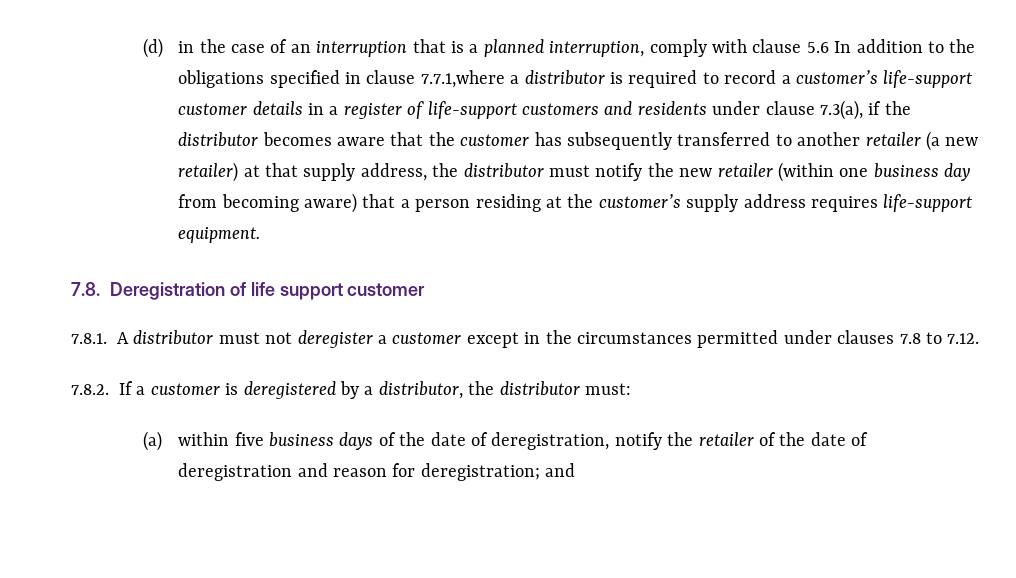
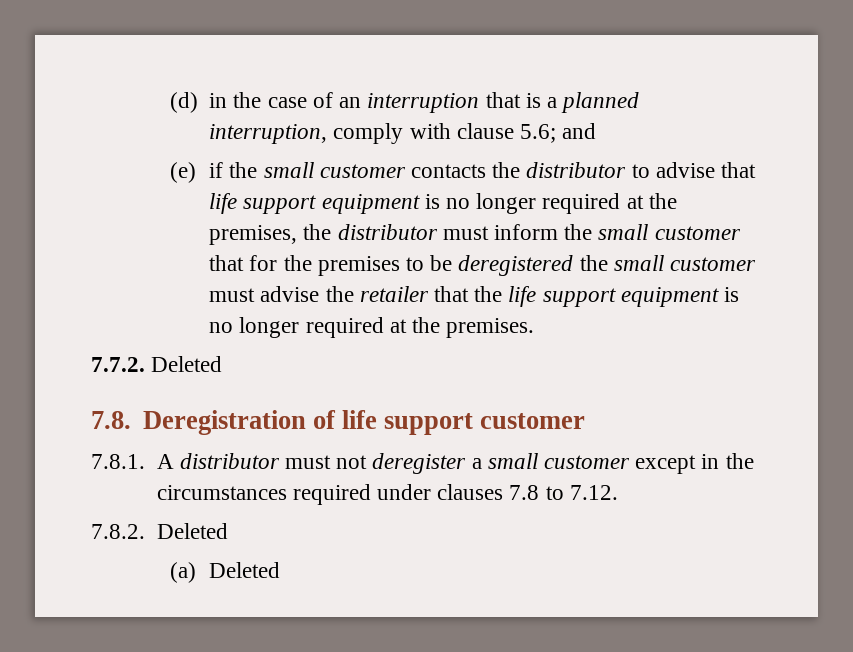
- (d) in the case of an interruption that is a planned interruption, comply with clause 5.6 In addition to the obligations specified in clause 7.7.1,where a distributor is required to record a customer’s life-support customer details in a register of life-support customers and residents under clause 7.3(a), if the distributor becomes aware that the customer has subsequently transferred to another retailer (a new retailer) at that supply address, the distributor must notify the new retailer (within one business day from becoming aware) that a person residing at the customer’s supply address requires life-support equipment.
+ (d) in the case of an interruption that is a planned interruption, comply with clause 5.6; and
+ (e) if the small customer contacts the distributor to advise that life support equipment is no longer required at the premises, the distributor must inform the small customer that for the premises to be deregistered the small customer must advise the retailer that the life support equipment is no longer required at the premises.
+ 7.7.2. Deleted
- 7.8.1. A distributor must not deregister a customer except in the circumstances permitted under clauses 7.8 to 7.12.
+ 7.8.1. A distributor must not deregister a small customer except in the circumstances required under clauses 7.8 to 7.12.
- 7.8.2. If a customer is deregistered by a distributor, the distributor must:
- (a) within five business days of the date of deregistration, notify the retailer of the date of deregistration and reason for deregistration; and
+ 7.8.2. Deleted
+ (a) Deleted

